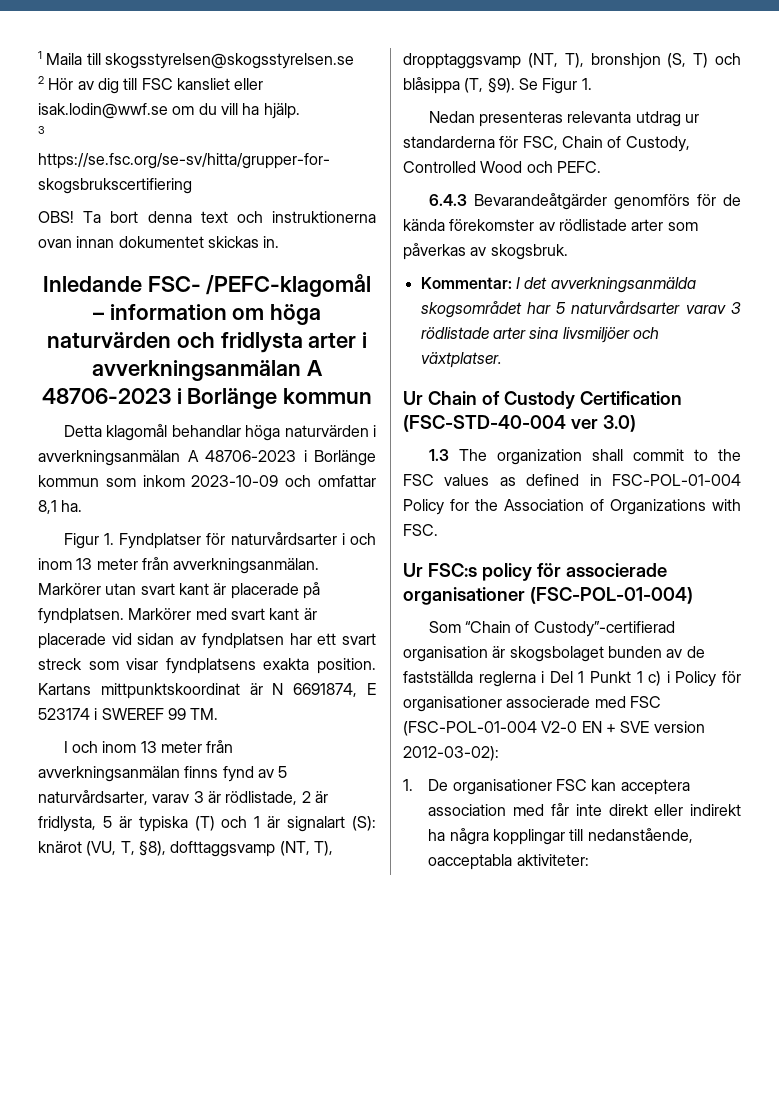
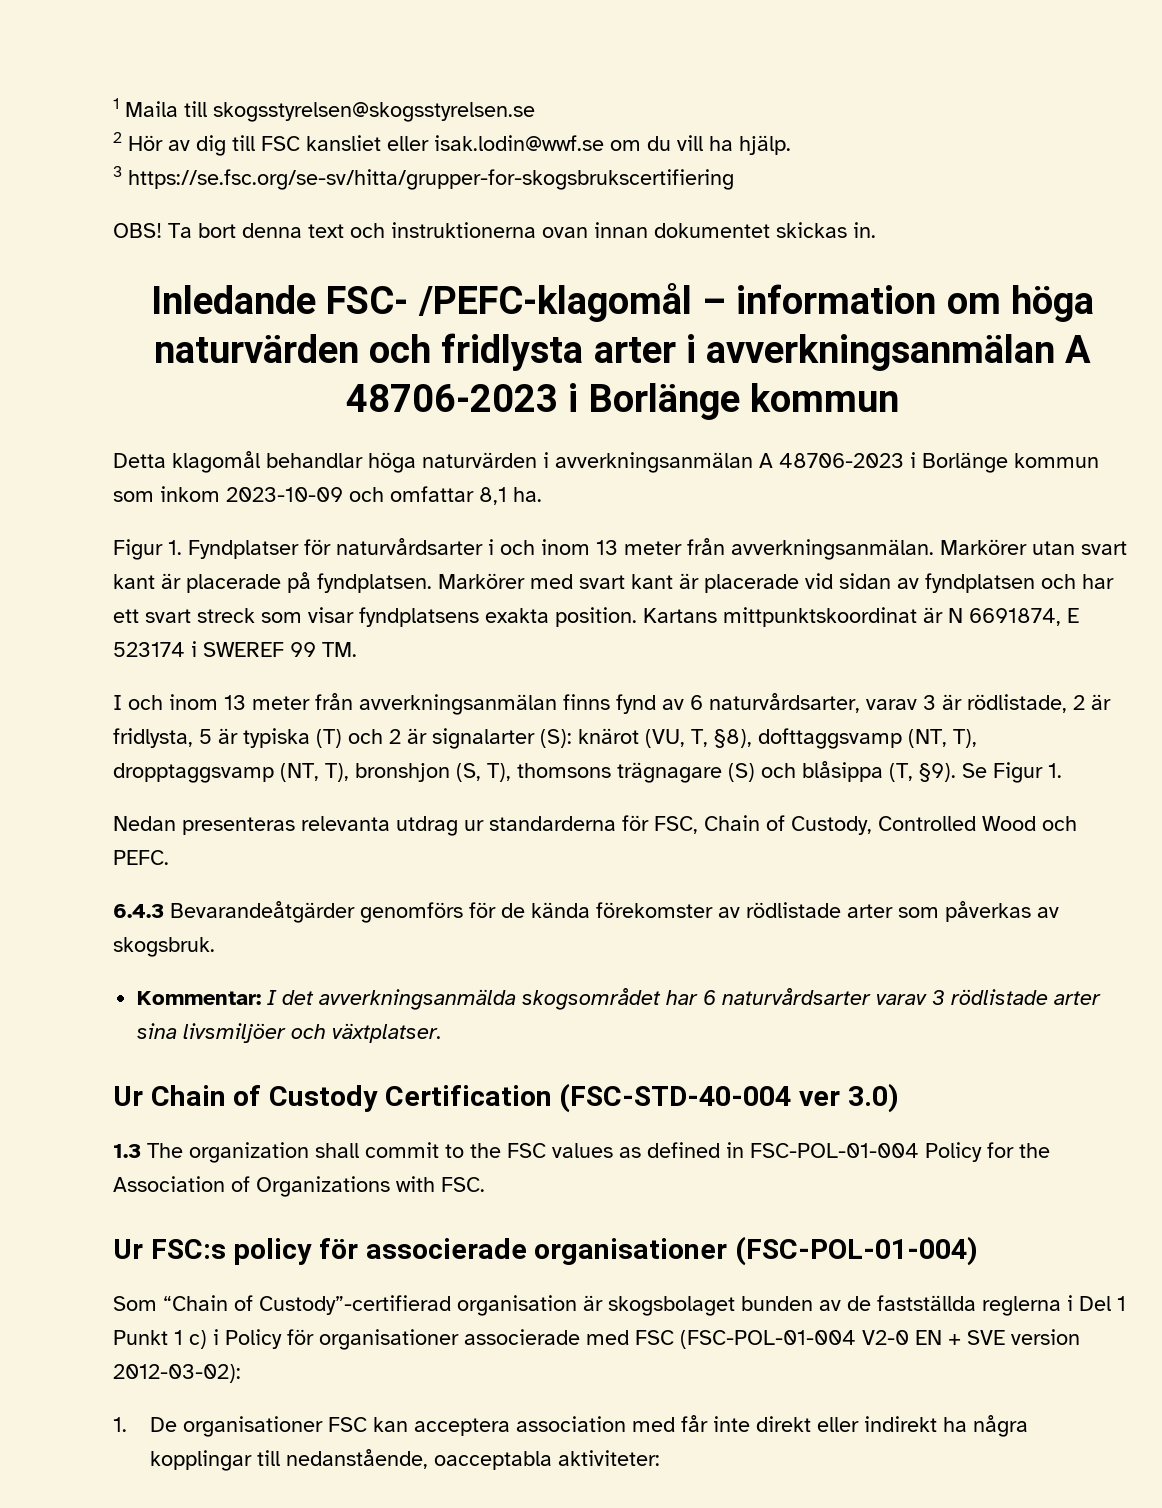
- Markörer med svart kant är placerade vid sidan av fyndplatsen har ett svart streck som visar fyndplatsens exakta position.
+ Markörer med svart kant är placerade vid sidan av fyndplatsen och har ett svart streck som visar fyndplatsens exakta position.
- I och inom 13 meter från avverkningsanmälan finns fynd av 5 naturvårdsarter, varav 3 är rödlistade, 2 är fridlysta, 5 är typiska (T) och 1 är signalart (S): knärot (VU, T, §8), dofttaggsvamp (NT, T), dropptaggsvamp (NT, T), bronshjon (S, T) och blåsippa (T, §9).
+ I och inom 13 meter från avverkningsanmälan finns fynd av 6 naturvårdsarter, varav 3 är rödlistade, 2 är fridlysta, 5 är typiska (T) och 2 är signalarter (S): knärot (VU, T, §8), dofttaggsvamp (NT, T), dropptaggsvamp (NT, T), bronshjon (S, T), thomsons trägnagare (S) och blåsippa (T, §9).
- Kommentar: I det avverkningsanmälda skogsområdet har 5 naturvårdsarter varav 3 rödlistade arter sina livsmiljöer och växtplatser.
+ Kommentar: I det avverkningsanmälda skogsområdet har 6 naturvårdsarter varav 3 rödlistade arter sina livsmiljöer och växtplatser.

